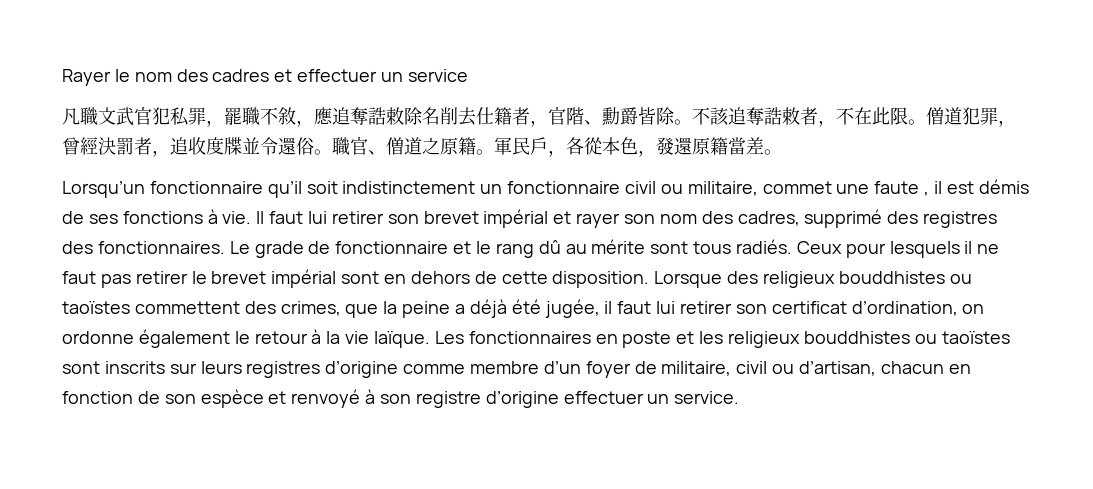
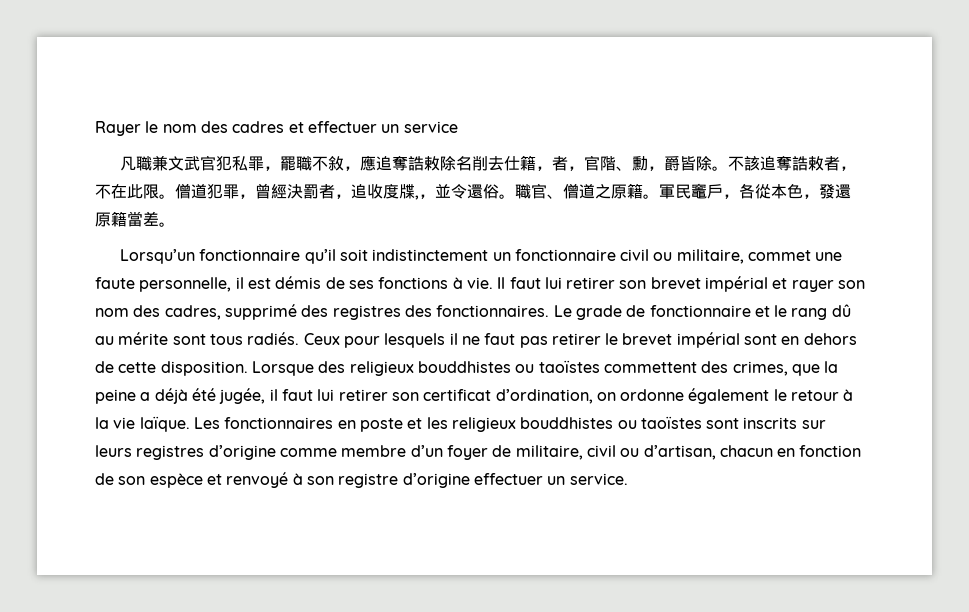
- 凡職文武官犯私罪，罷職不敘，應追奪誥敕除名削去仕籍者，官階、勳爵皆除。
+ 凡職兼文武官犯私罪，罷職不敘，應追奪誥敕除名削去仕籍，者，官階、勳，爵皆除。
- 僧道犯罪，曾經決罰者，追收度牒並令還俗。
+ 僧道犯罪，曾經決罰者，追收度牒,，並令還俗。
- 軍民戶，各從本色，發還原籍當差。
+ 軍民竈戶，各從本色，發還原籍當差。
- Lorsqu’un fonctionnaire qu’il soit indistinctement un fonctionnaire civil ou militaire, commet une faute , il est démis de ses fonctions à vie.
+ Lorsqu’un fonctionnaire qu’il soit indistinctement un fonctionnaire civil ou militaire, commet une faute personnelle, il est démis de ses fonctions à vie.

